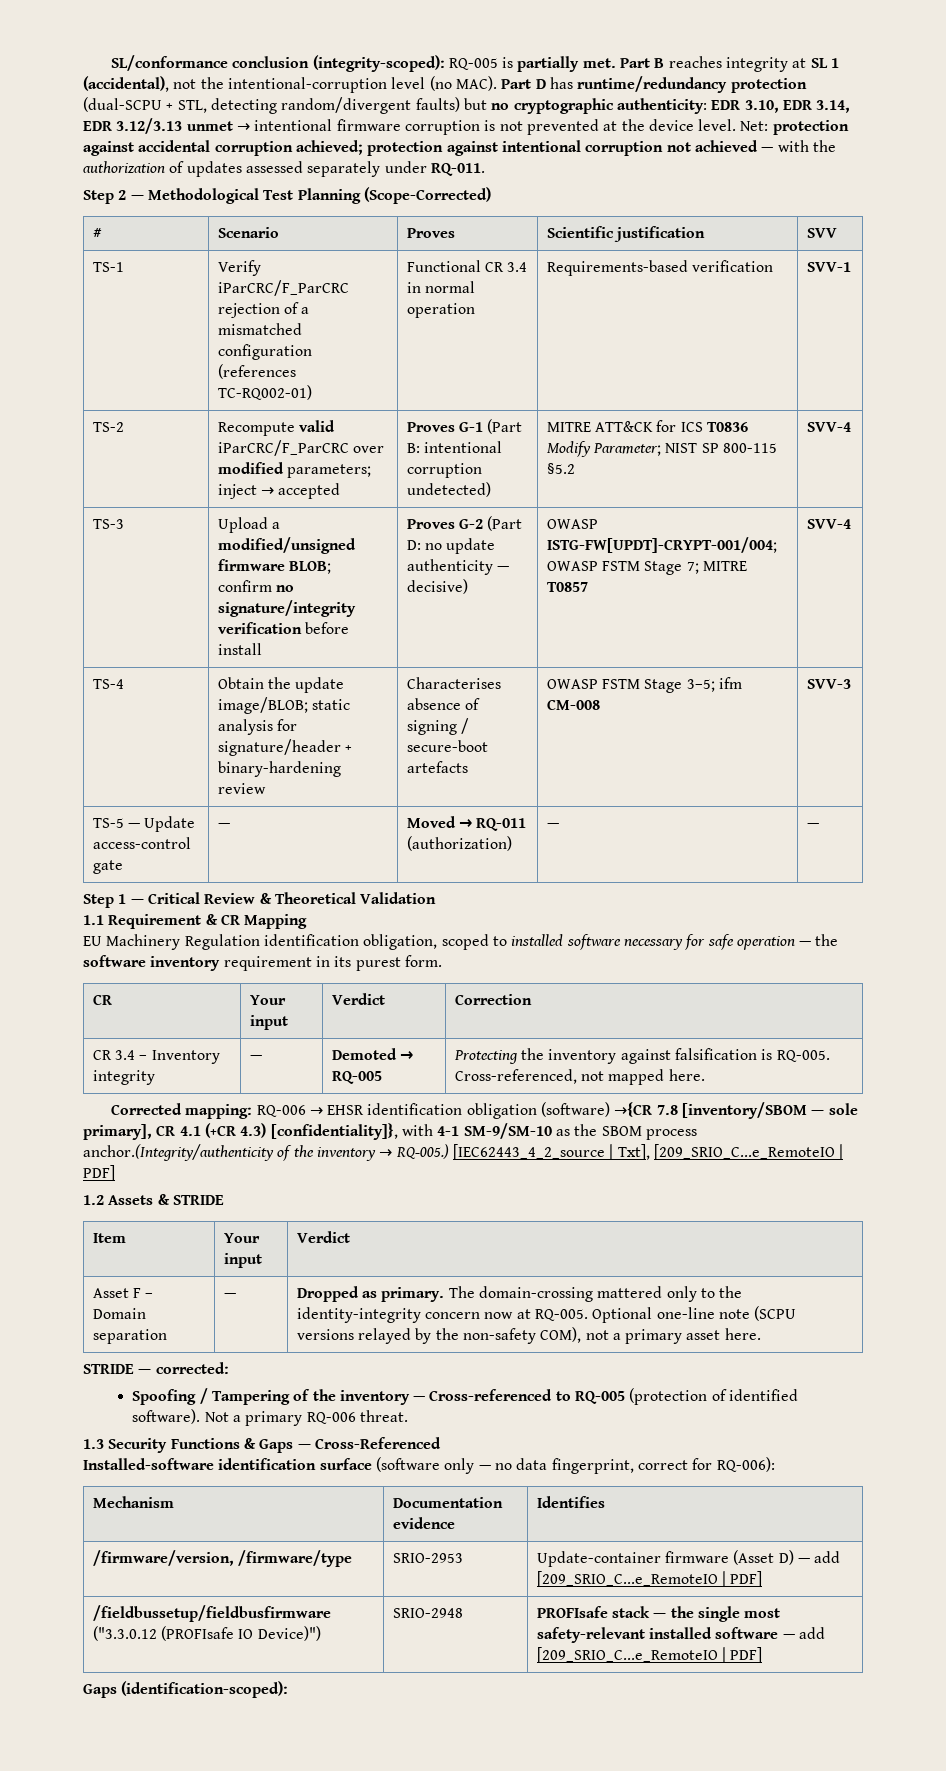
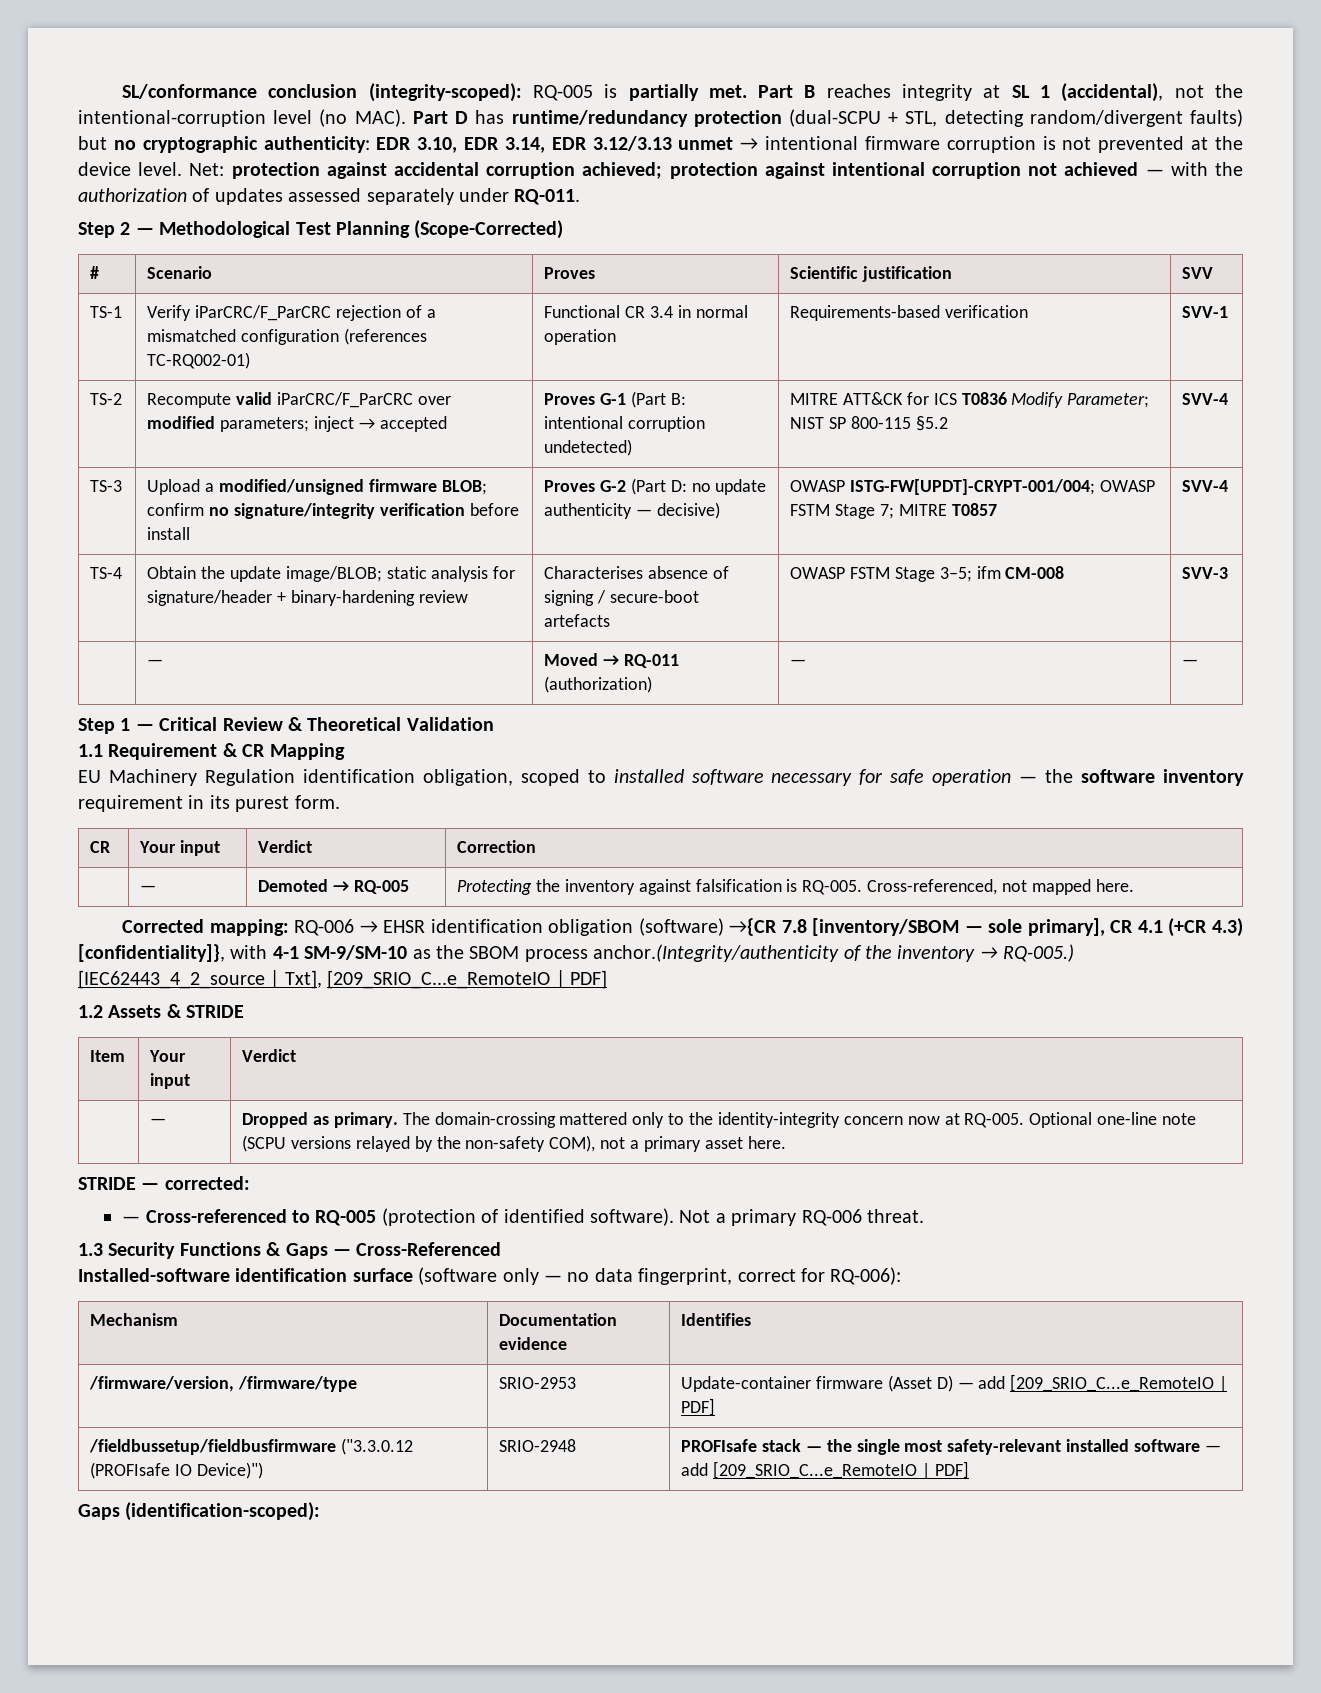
- TS-5 — Update access-control gate | — | Moved → RQ-011 (authorization) | — | —
+ | — | Moved → RQ-011 (authorization) | — | —
- CR 3.4 – Inventory integrity | — | Demoted → RQ-005 | Protecting the inventory against falsification is RQ-005. Cross-referenced, not mapped here.
+ | — | Demoted → RQ-005 | Protecting the inventory against falsification is RQ-005. Cross-referenced, not mapped here.
- Asset F – Domain separation | — | Dropped as primary. The domain-crossing mattered only to the identity-integrity concern now at RQ-005. Optional one-line note (SCPU versions relayed by the non-safety COM), not a primary asset here.
+ | — | Dropped as primary. The domain-crossing mattered only to the identity-integrity concern now at RQ-005. Optional one-line note (SCPU versions relayed by the non-safety COM), not a primary asset here.
- Spoofing / Tampering of the inventory — Cross-referenced to RQ-005 (protection of identified software).
+ — Cross-referenced to RQ-005 (protection of identified software).

